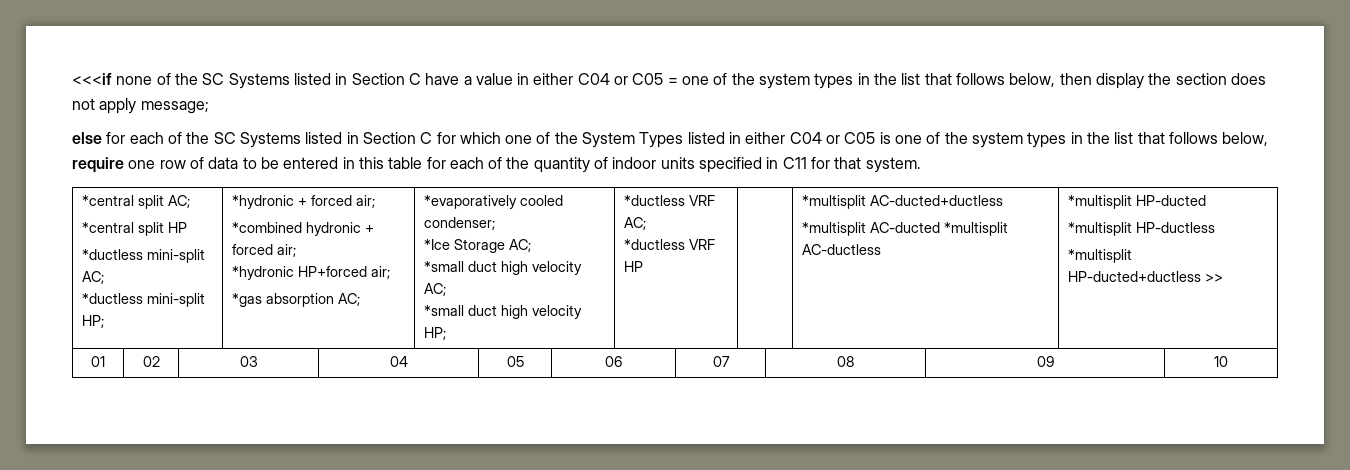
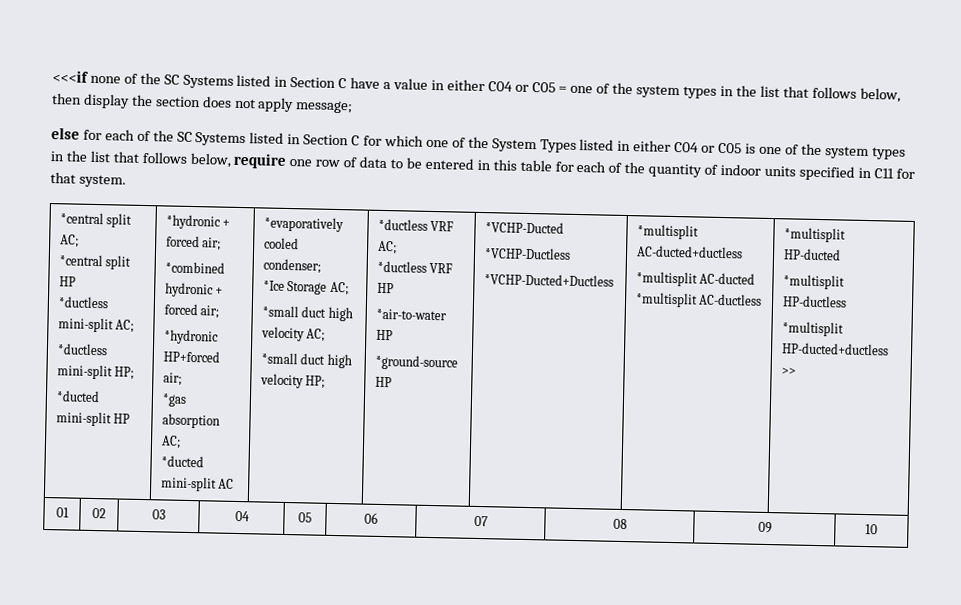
+ *ducted mini-split HP
+ *ducted mini-split AC
+ *air-to-water HP
+ *ground-source HP | *VCHP-Ducted
+ *VCHP-Ductless
+ *VCHP-Ducted+Ductless

